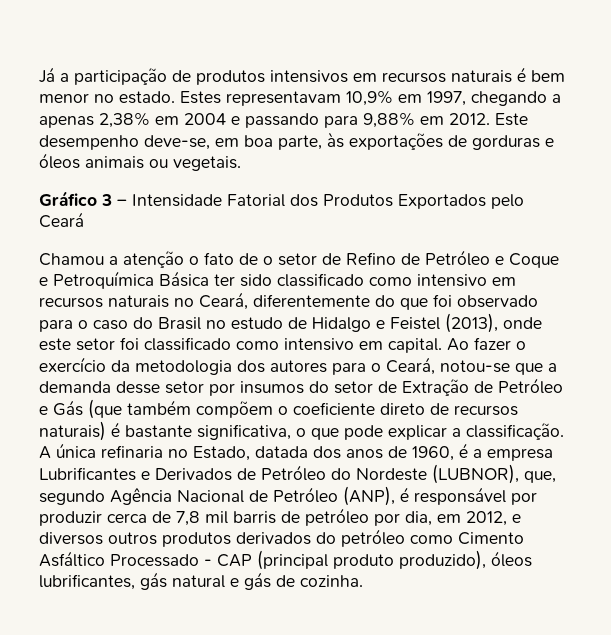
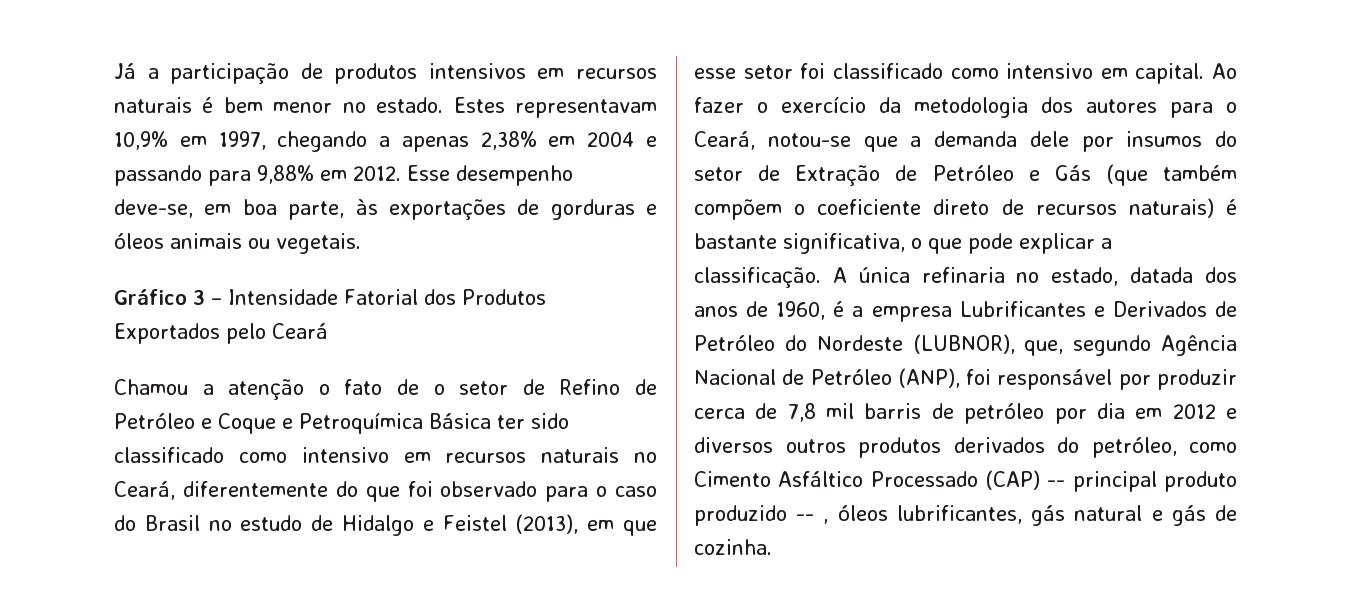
- Este desempenho deve-se, em boa parte, às exportações de gorduras e óleos animais ou vegetais.
+ Esse desempenho deve-se, em boa parte, às exportações de gorduras e óleos animais ou vegetais.
- Chamou a atenção o fato de o setor de Refino de Petróleo e Coque e Petroquímica Básica ter sido classificado como intensivo em recursos naturais no Ceará, diferentemente do que foi observado para o caso do Brasil no estudo de Hidalgo e Feistel (2013), onde este setor foi classificado como intensivo em capital.
+ Chamou a atenção o fato de o setor de Refino de Petróleo e Coque e Petroquímica Básica ter sido classificado como intensivo em recursos naturais no Ceará, diferentemente do que foi observado para o caso do Brasil no estudo de Hidalgo e Feistel (2013), em que esse setor foi classificado como intensivo em capital.
- Ao fazer o exercício da metodologia dos autores para o Ceará, notou-se que a demanda desse setor por insumos do setor de Extração de Petróleo e Gás (que também compõem o coeficiente direto de recursos naturais) é bastante significativa, o que pode explicar a classificação.
+ Ao fazer o exercício da metodologia dos autores para o Ceará, notou-se que a demanda dele por insumos do setor de Extração de Petróleo e Gás (que também compõem o coeficiente direto de recursos naturais) é bastante significativa, o que pode explicar a classificação.
- A única refinaria no Estado, datada dos anos de 1960, é a empresa Lubrificantes e Derivados de Petróleo do Nordeste (LUBNOR), que, segundo Agência Nacional de Petróleo (ANP), é responsável por produzir cerca de 7,8 mil barris de petróleo por dia, em 2012, e diversos outros produtos derivados do petróleo como Cimento Asfáltico Processado - CAP (principal produto produzido), óleos lubrificantes, gás natural e gás de cozinha.
+ A única refinaria no estado, datada dos anos de 1960, é a empresa Lubrificantes e Derivados de Petróleo do Nordeste (LUBNOR), que, segundo Agência Nacional de Petróleo (ANP), foi responsável por produzir cerca de 7,8 mil barris de petróleo por dia em 2012 e diversos outros produtos derivados do petróleo, como Cimento Asfáltico Processado (CAP) -- principal produto produzido -- , óleos lubrificantes, gás natural e gás de cozinha.

